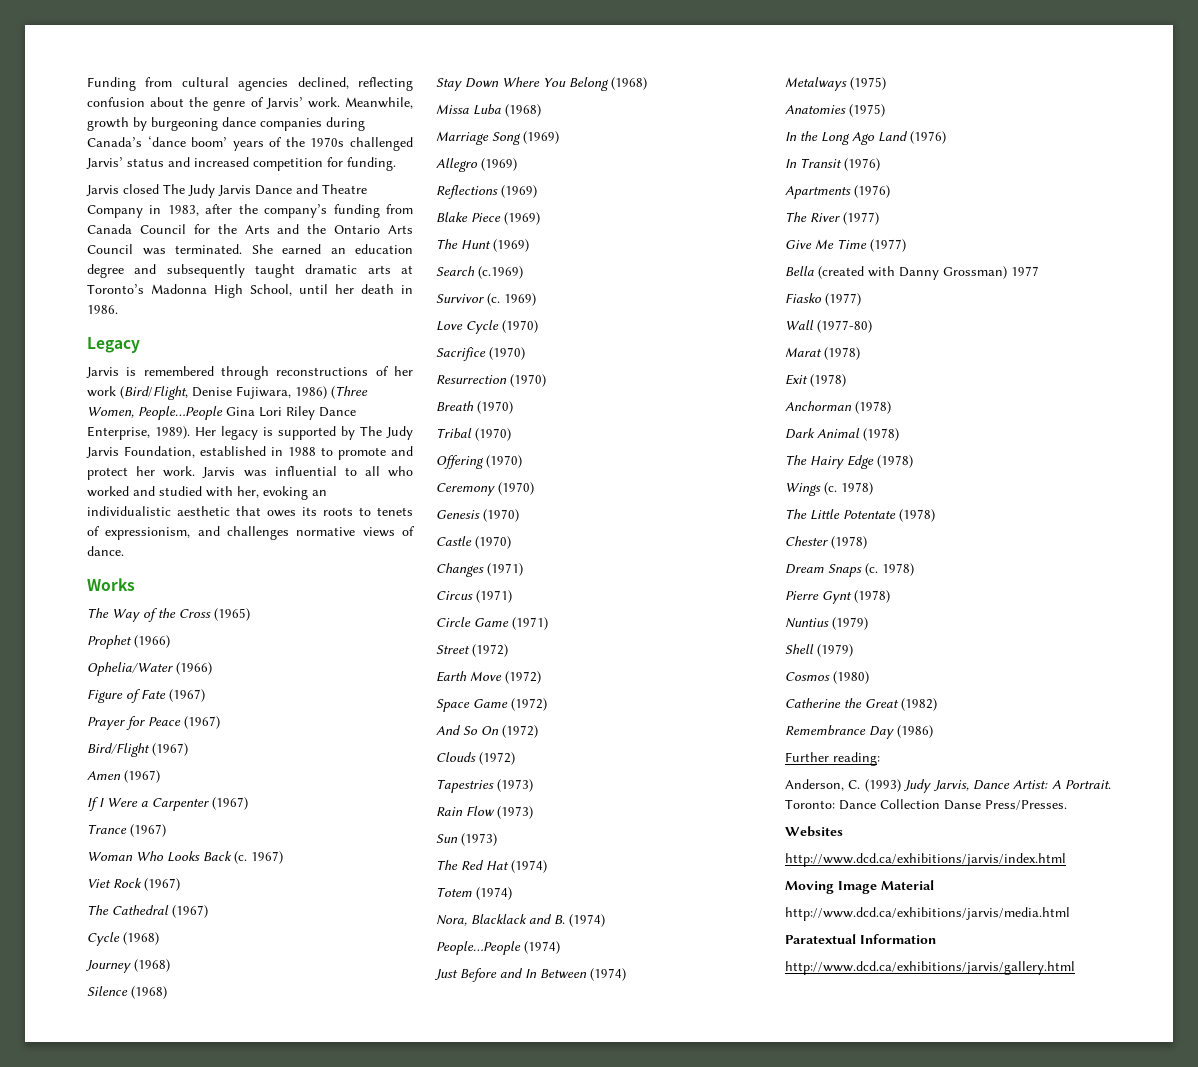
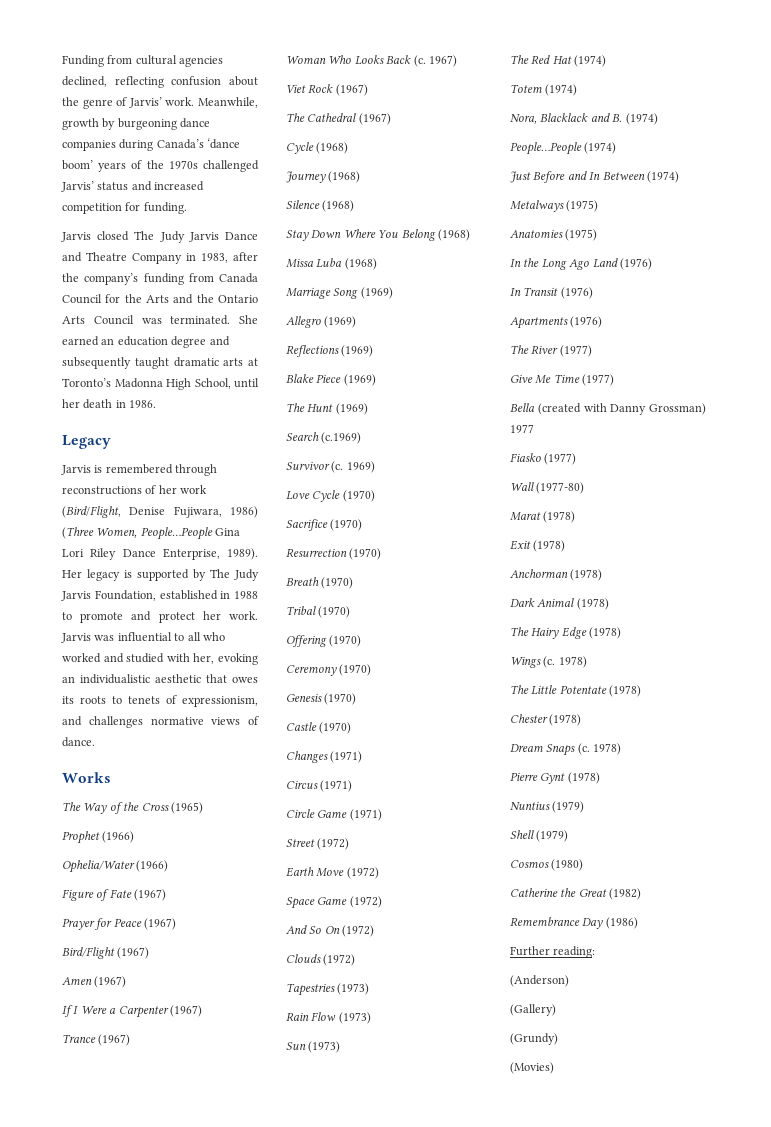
- Anderson, C. (1993) Judy Jarvis, Dance Artist: A Portrait. Toronto: Dance Collection Danse Press/Presses.
- Websites
- http://www.dcd.ca/exhibitions/jarvis/index.html
- Moving Image Material
- http://www.dcd.ca/exhibitions/jarvis/media.html
- Paratextual Information
- http://www.dcd.ca/exhibitions/jarvis/gallery.html
+ (Anderson)
+ (Gallery)
+ (Grundy)
+ (Movies)

